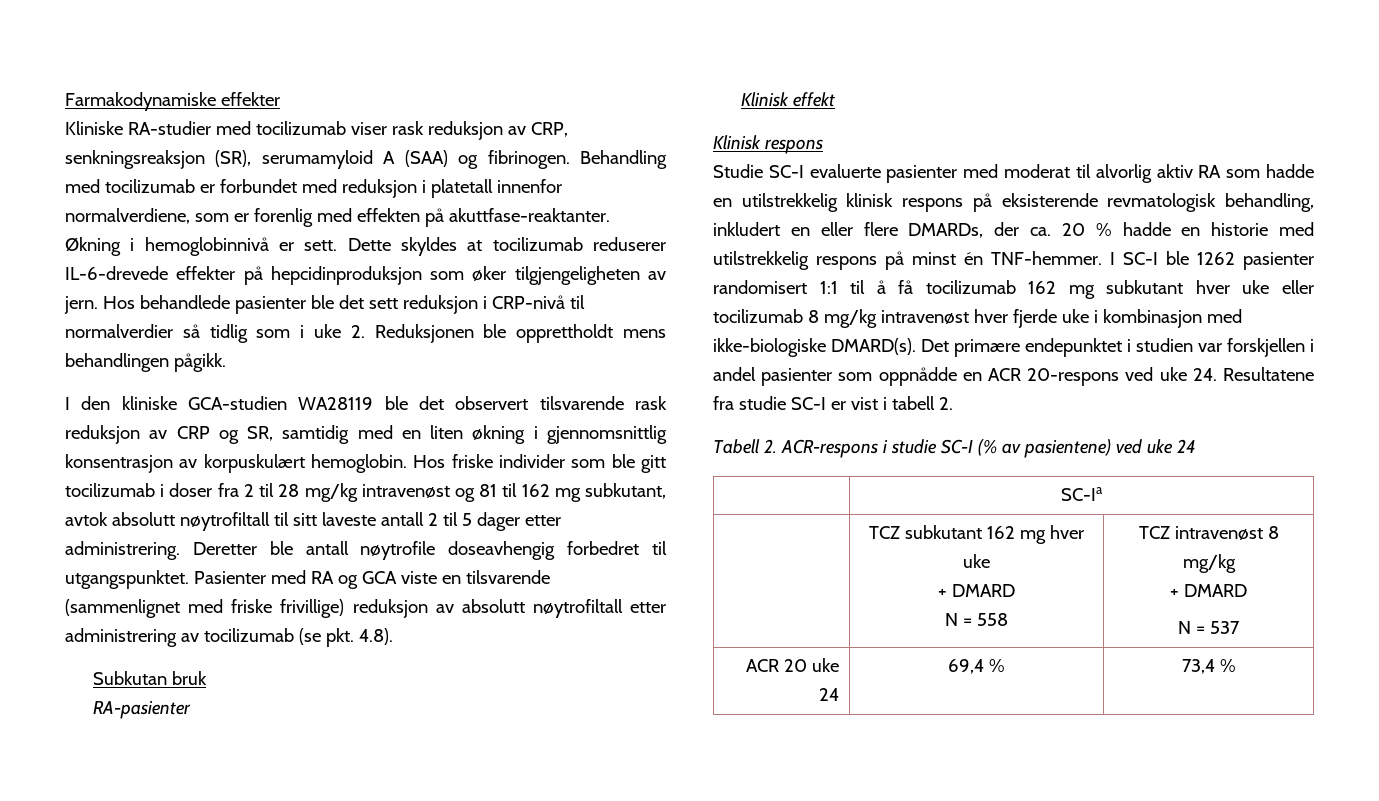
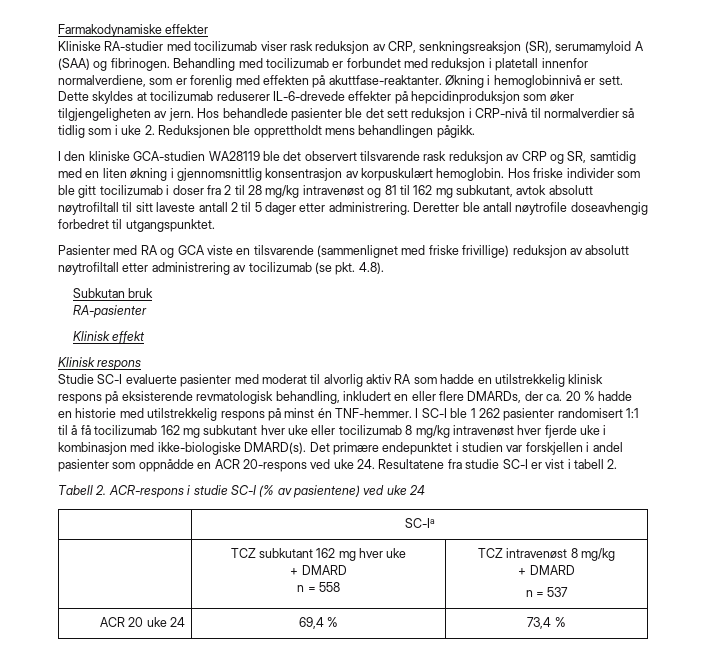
- Deretter ble antall nøytrofile doseavhengig forbedret til utgangspunktet. Pasienter med RA og GCA viste en tilsvarende (sammenlignet med friske frivillige) reduksjon av absolutt nøytrofiltall etter administrering av tocilizumab (se pkt. 4.8).
+ Deretter ble antall nøytrofile doseavhengig forbedret til utgangspunktet.
+ Pasienter med RA og GCA viste en tilsvarende (sammenlignet med friske frivillige) reduksjon av absolutt nøytrofiltall etter administrering av tocilizumab (se pkt. 4.8).
- I SC-I ble 1262 pasienter randomisert 1:1 til å få tocilizumab 162 mg subkutant hver uke eller tocilizumab 8 mg/kg intravenøst hver fjerde uke i kombinasjon med ikke-biologiske DMARD(s).
+ I SC-I ble 1 262 pasienter randomisert 1:1 til å få tocilizumab 162 mg subkutant hver uke eller tocilizumab 8 mg/kg intravenøst hver fjerde uke i kombinasjon med ikke-biologiske DMARD(s).
  | TCZ subkutant 162 mg hver uke
  + DMARD
- N = 558 | TCZ intravenøst 8 mg/kg
+ n = 558 | TCZ intravenøst 8 mg/kg
  + DMARD
- N = 537
+ n = 537

